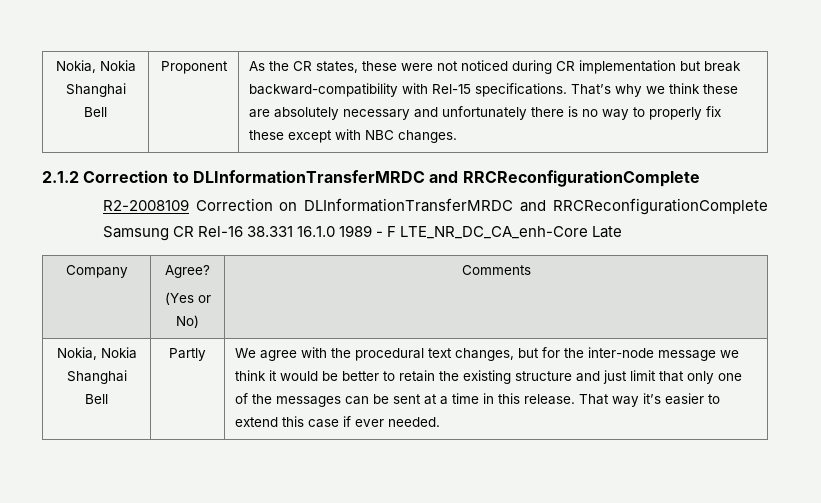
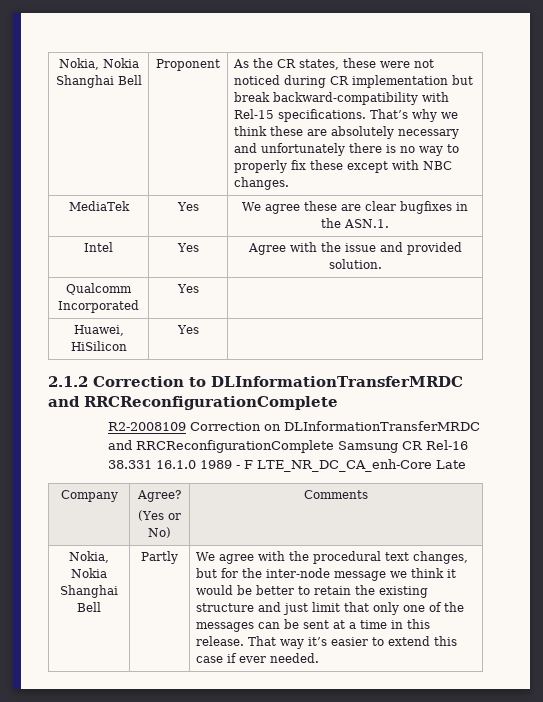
+ MediaTek | Yes | We agree these are clear bugfixes in the ASN.1.
+ Intel | Yes | Agree with the issue and provided solution.
+ Qualcomm Incorporated | Yes |
+ Huawei, HiSilicon | Yes |

